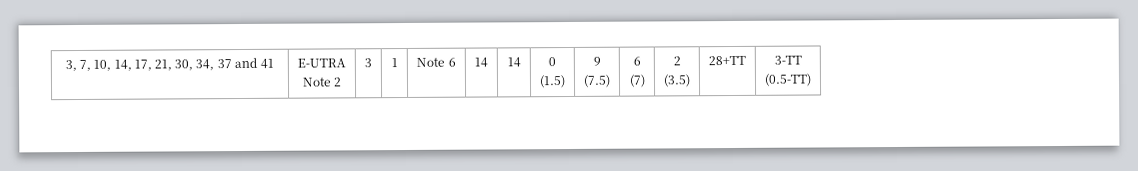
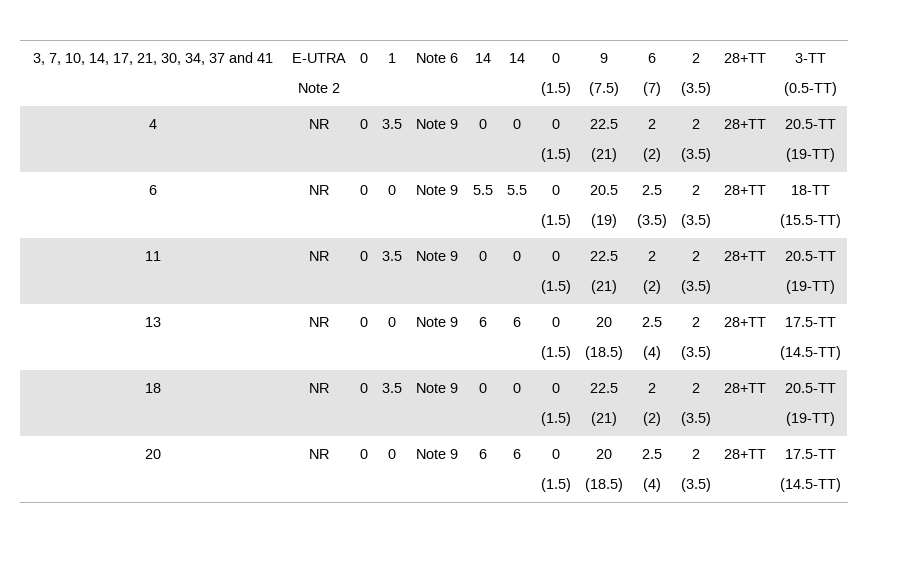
  3, 7, 10, 14, 17, 21, 30, 34, 37 and 41 | E-UTRA
- Note 2 | 3 | 1 | Note 6 | 14 | 14 | 0
+ Note 2 | 0 | 1 | Note 6 | 14 | 14 | 0
+ 4 | NR | 0 | 3.5 | Note 9 | 0 | 0 | 0
+ (1.5) | 22.5
+ (21) | 2
+ (2) | 2
+ (3.5) | 28+TT | 20.5-TT
+ (19-TT)
+ 6 | NR | 0 | 0 | Note 9 | 5.5 | 5.5 | 0
+ (1.5) | 20.5
+ (19) | 2.5
+ (3.5) | 2
+ (3.5) | 28+TT | 18-TT
+ (15.5-TT)
+ 11 | NR | 0 | 3.5 | Note 9 | 0 | 0 | 0
+ (1.5) | 22.5
+ (21) | 2
+ (2) | 2
+ (3.5) | 28+TT | 20.5-TT
+ (19-TT)
+ 13 | NR | 0 | 0 | Note 9 | 6 | 6 | 0
+ (1.5) | 20
+ (18.5) | 2.5
+ (4) | 2
+ (3.5) | 28+TT | 17.5-TT
+ (14.5-TT)
+ 18 | NR | 0 | 3.5 | Note 9 | 0 | 0 | 0
+ (1.5) | 22.5
+ (21) | 2
+ (2) | 2
+ (3.5) | 28+TT | 20.5-TT
+ (19-TT)
+ 20 | NR | 0 | 0 | Note 9 | 6 | 6 | 0
+ (1.5) | 20
+ (18.5) | 2.5
+ (4) | 2
+ (3.5) | 28+TT | 17.5-TT
+ (14.5-TT)

